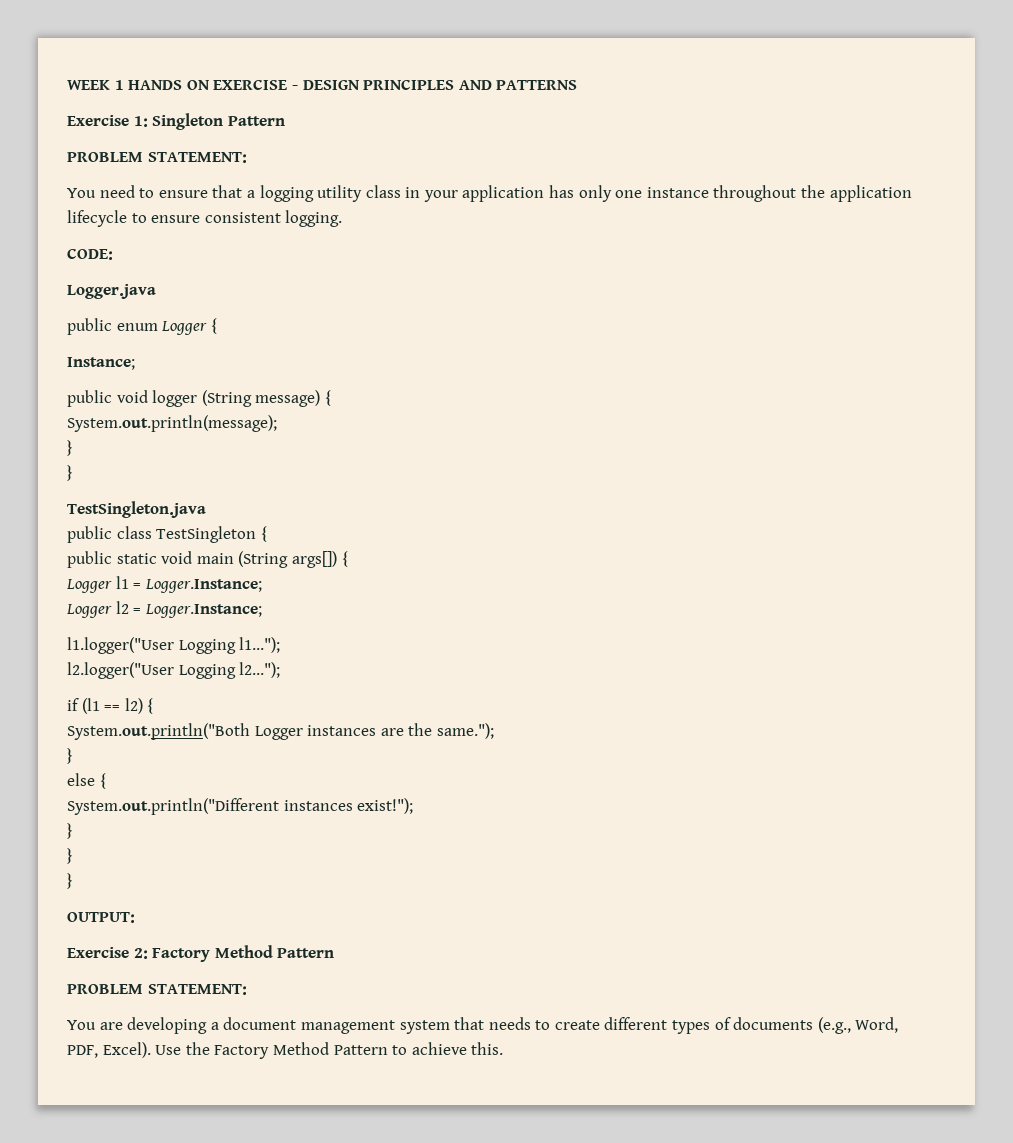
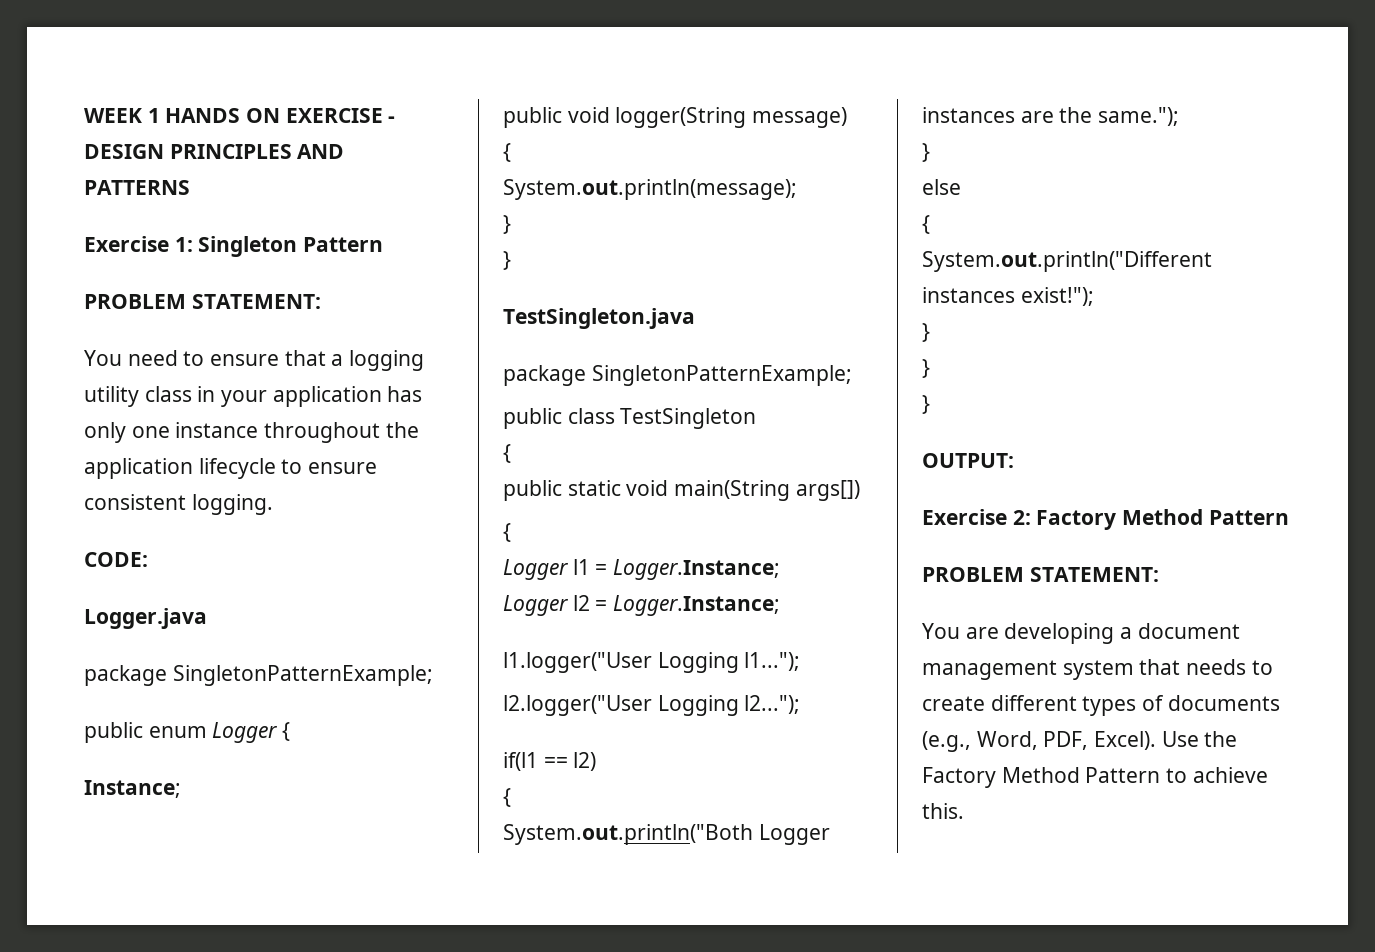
  Logger.java
+ package SingletonPatternExample;
- public void logger (String message) {
+ public void logger(String message)
+ {
  TestSingleton.java
+ package SingletonPatternExample;
- public class TestSingleton {
+ public class TestSingleton
+ {
- public static void main (String args[]) {
+ public static void main(String args[])
+ {
- if (l1 == l2) {
+ if(l1 == l2)
+ {
- else {
+ else
+ {

